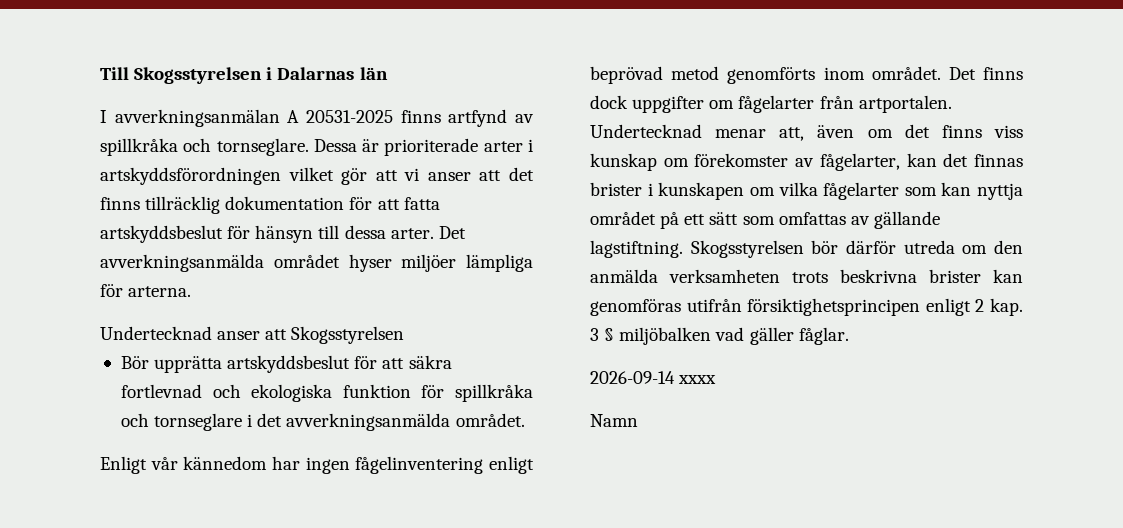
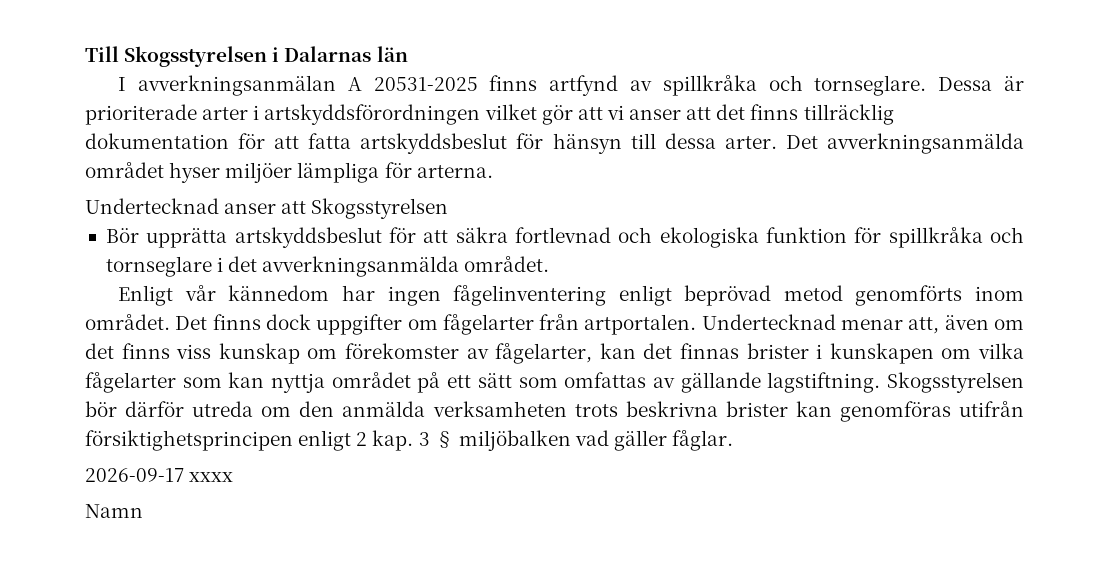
- 2026-09-14 xxxx
+ 2026-09-17 xxxx

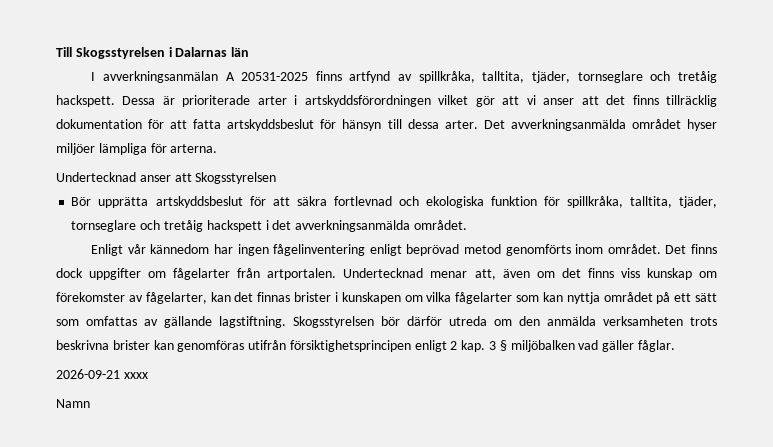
- I avverkningsanmälan A 20531-2025 finns artfynd av spillkråka och tornseglare.
+ I avverkningsanmälan A 20531-2025 finns artfynd av spillkråka, talltita, tjäder, tornseglare och tretåig hackspett.
- Bör upprätta artskyddsbeslut för att säkra fortlevnad och ekologiska funktion för spillkråka och tornseglare i det avverkningsanmälda området.
+ Bör upprätta artskyddsbeslut för att säkra fortlevnad och ekologiska funktion för spillkråka, talltita, tjäder, tornseglare och tretåig hackspett i det avverkningsanmälda området.
- 2026-09-17 xxxx
+ 2026-09-21 xxxx

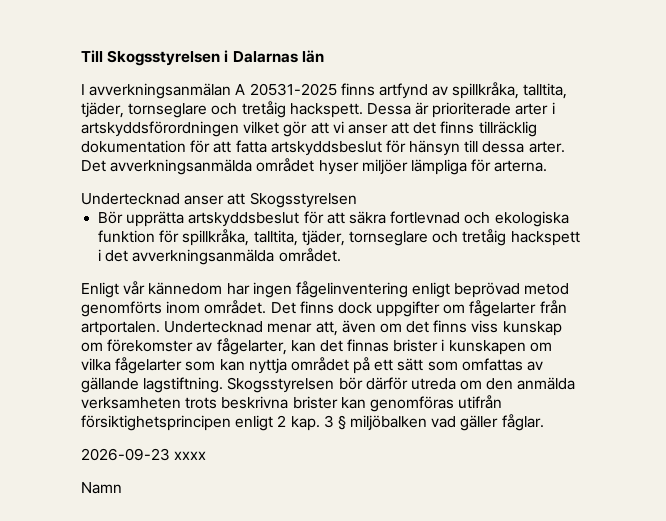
- 2026-09-21 xxxx
+ 2026-09-23 xxxx

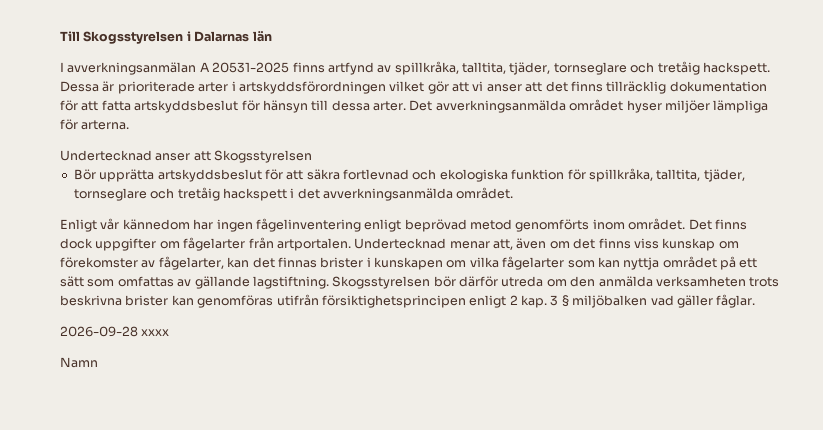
- 2026-09-23 xxxx
+ 2026-09-28 xxxx

